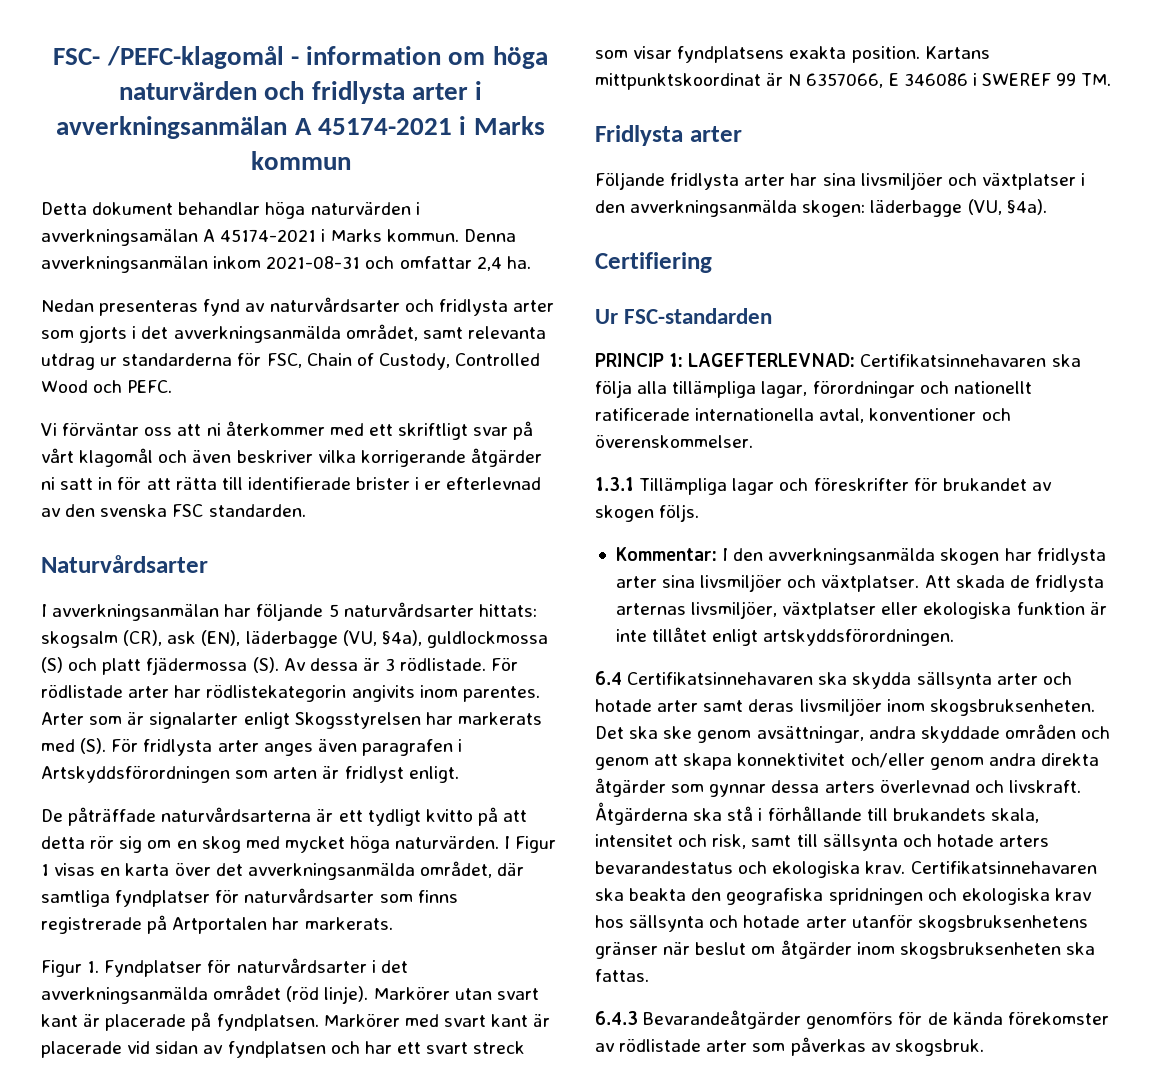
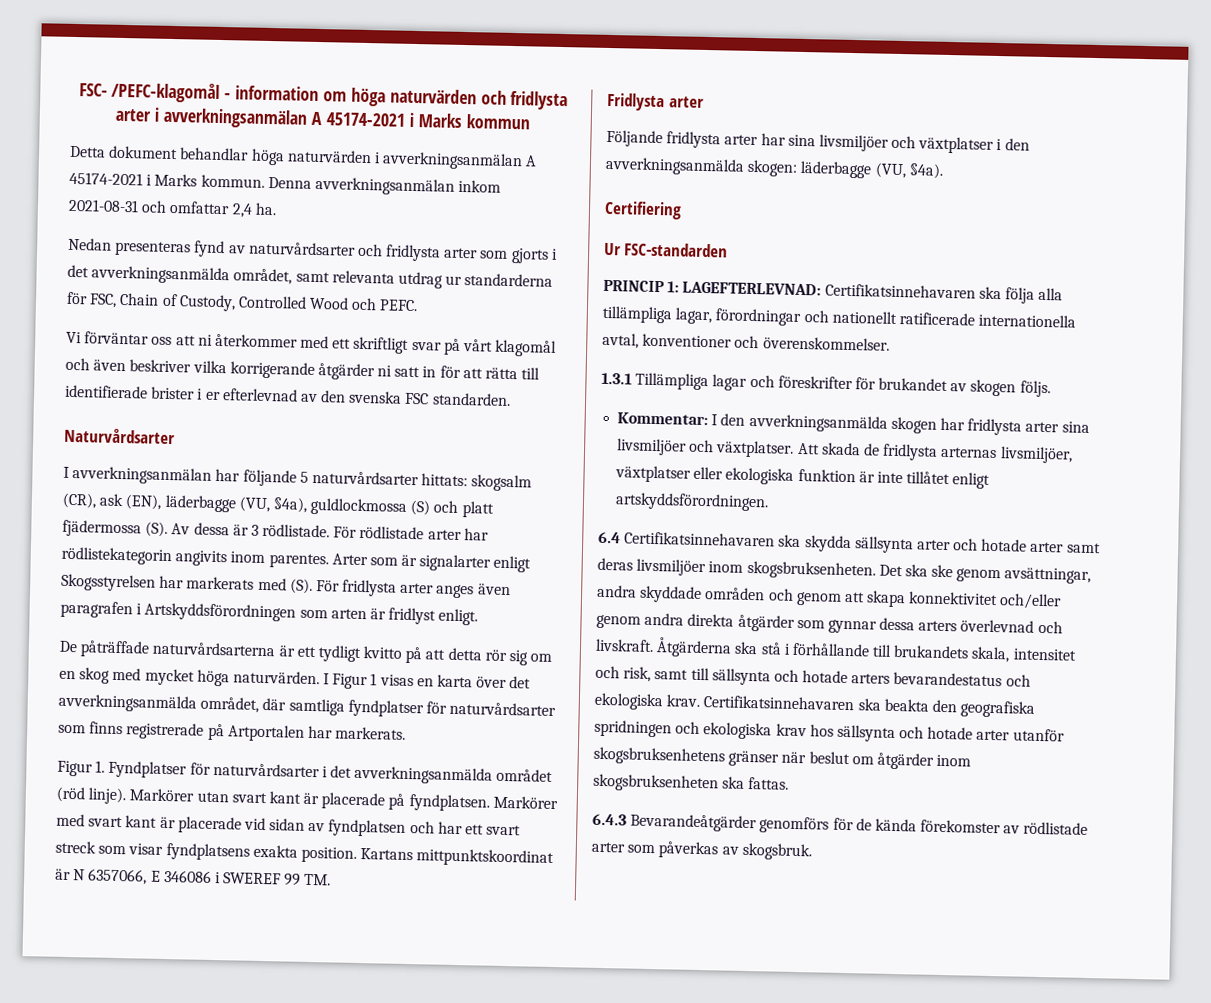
- Detta dokument behandlar höga naturvärden i avverkningsamälan A 45174-2021 i Marks kommun.
+ Detta dokument behandlar höga naturvärden i avverkningsanmälan A 45174-2021 i Marks kommun.

